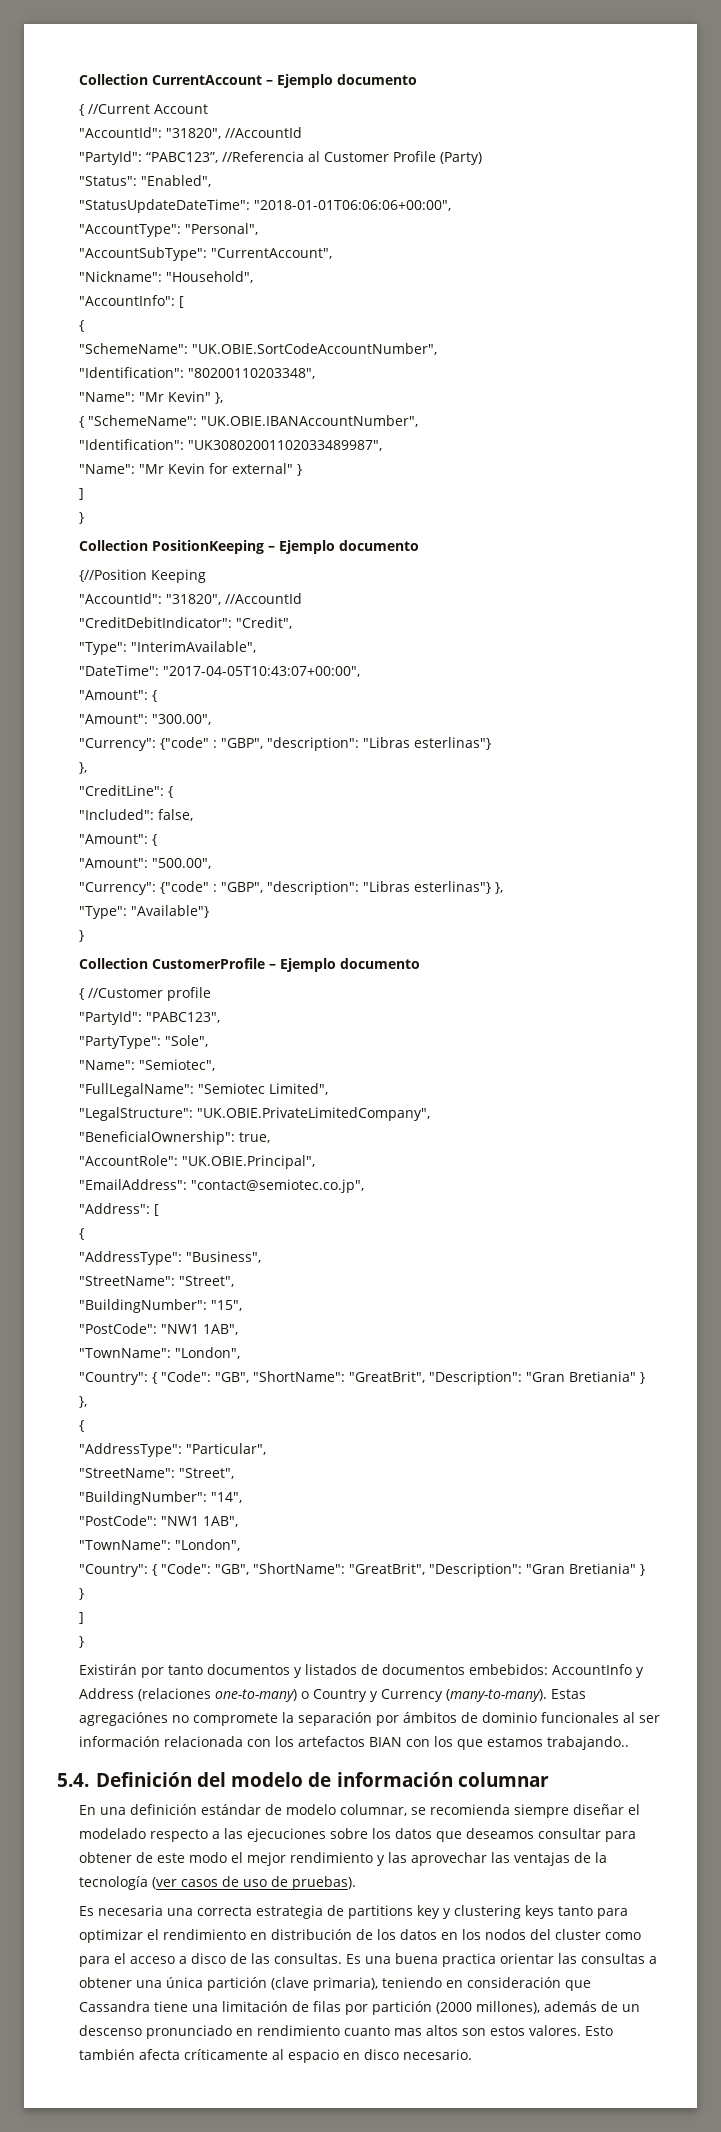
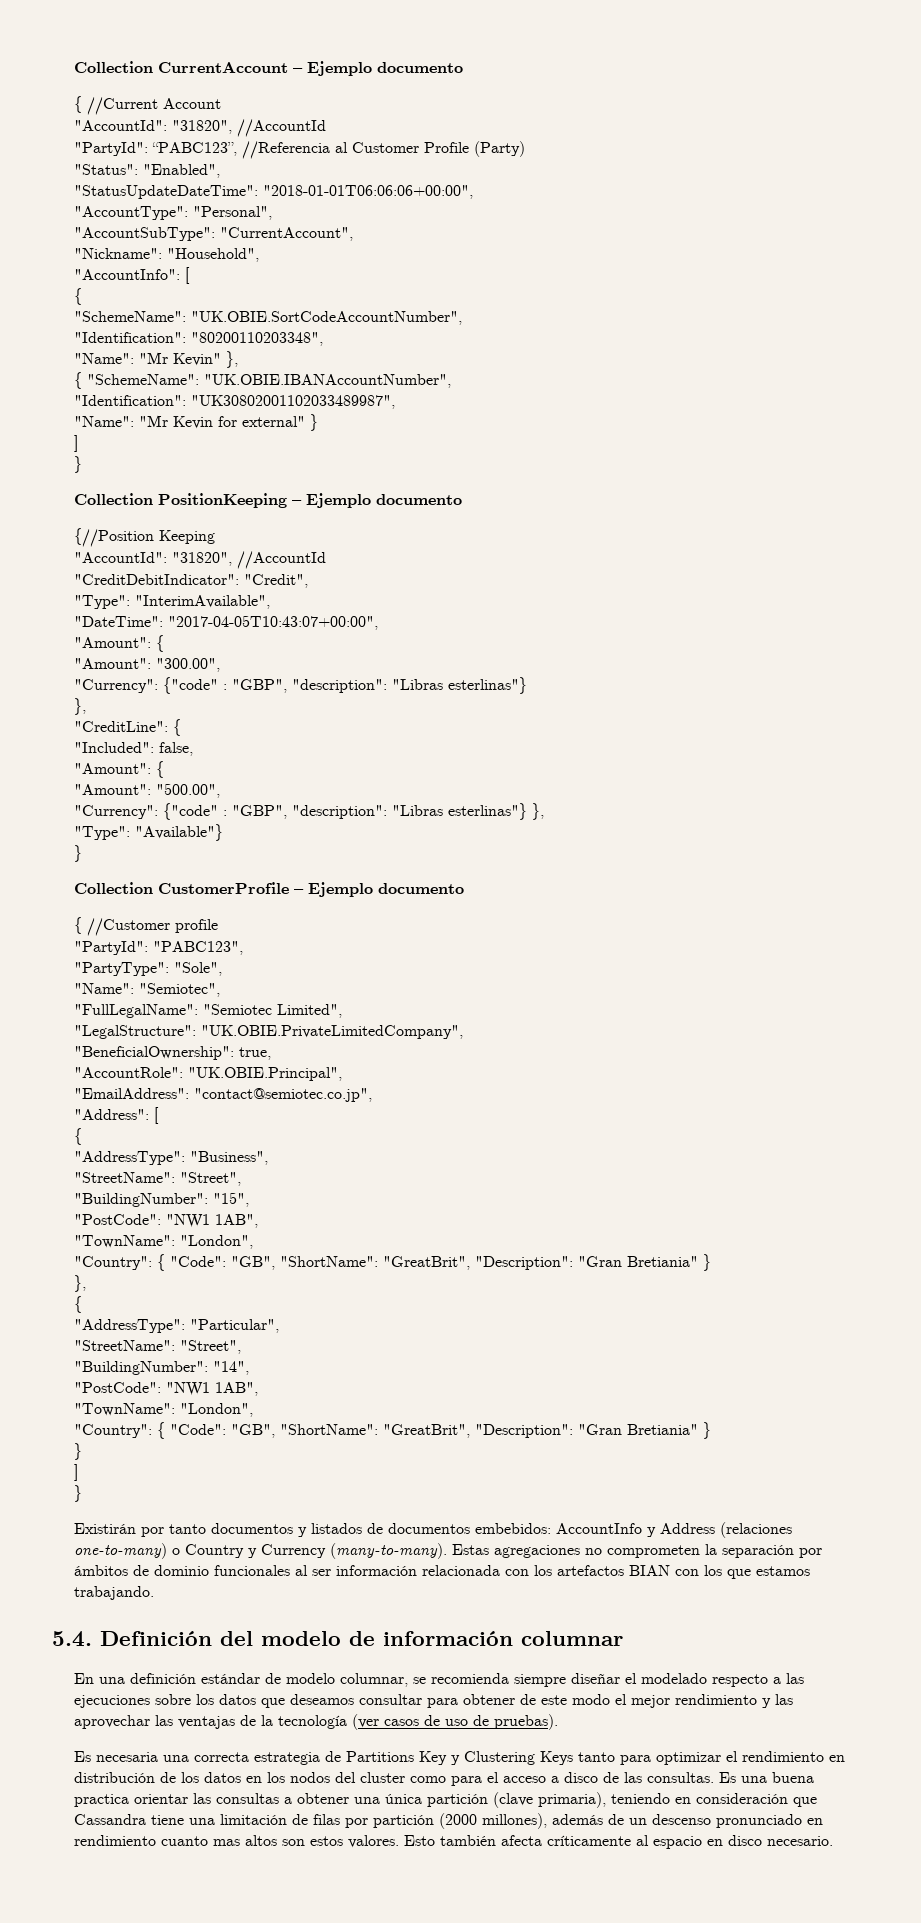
- Estas agregaciónes no compromete la separación por ámbitos de dominio funcionales al ser información relacionada con los artefactos BIAN con los que estamos trabajando..
+ Estas agregaciones no comprometen la separación por ámbitos de dominio funcionales al ser información relacionada con los artefactos BIAN con los que estamos trabajando.
- Es necesaria una correcta estrategia de partitions key y clustering keys tanto para optimizar el rendimiento en distribución de los datos en los nodos del cluster como para el acceso a disco de las consultas.
+ Es necesaria una correcta estrategia de Partitions Key y Clustering Keys tanto para optimizar el rendimiento en distribución de los datos en los nodos del cluster como para el acceso a disco de las consultas.

